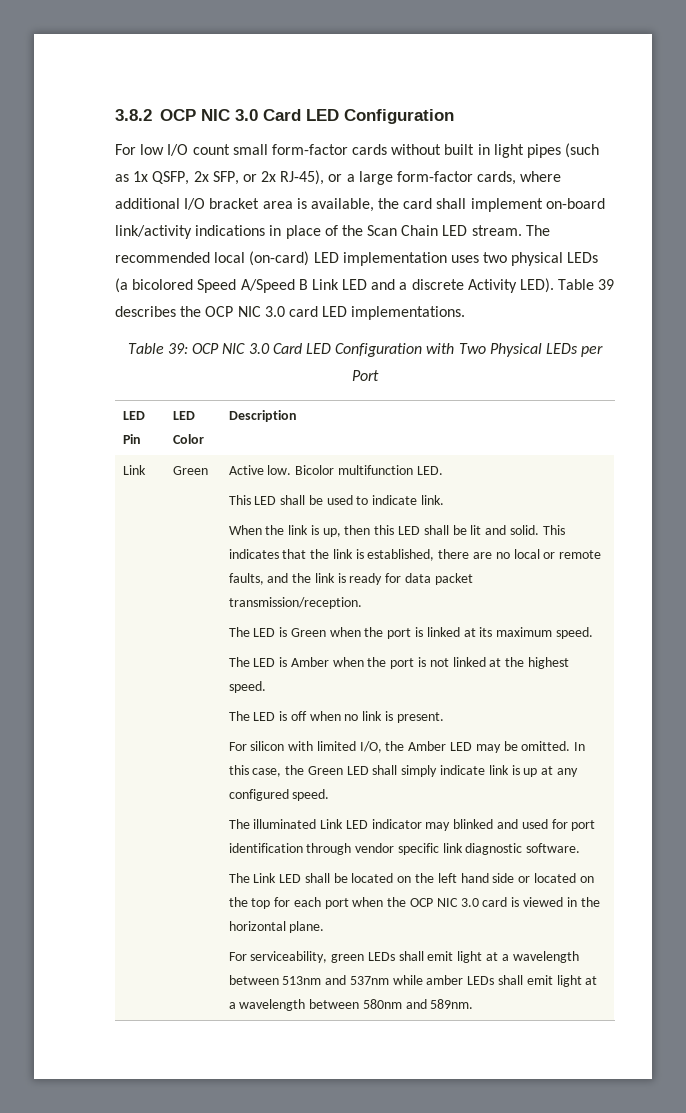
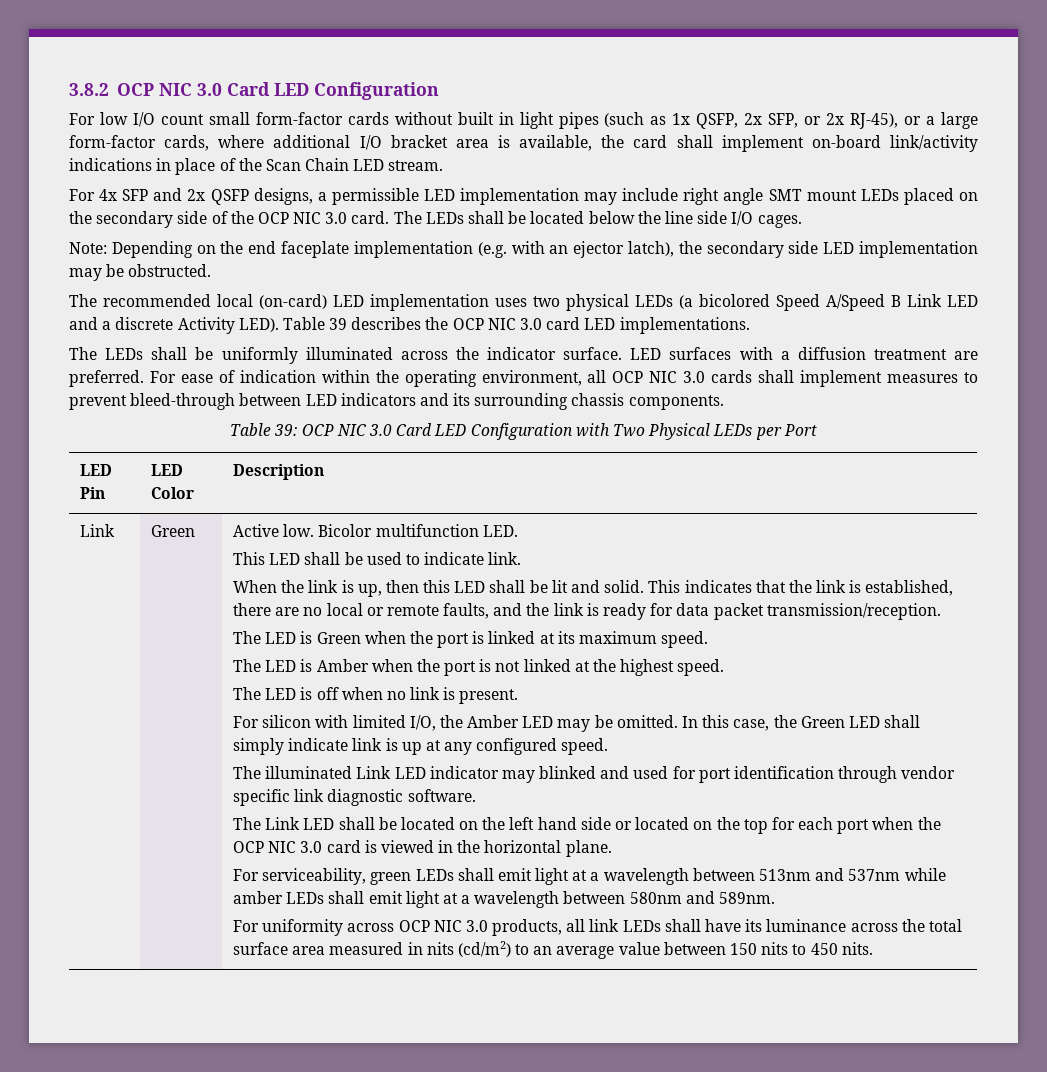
- For low I/O count small form-factor cards without built in light pipes (such as 1x QSFP, 2x SFP, or 2x RJ-45), or a large form-factor cards, where additional I/O bracket area is available, the card shall implement on-board link/activity indications in place of the Scan Chain LED stream. The recommended local (on-card) LED implementation uses two physical LEDs (a bicolored Speed A/Speed B Link LED and a discrete Activity LED).
+ For low I/O count small form-factor cards without built in light pipes (such as 1x QSFP, 2x SFP, or 2x RJ-45), or a large form-factor cards, where additional I/O bracket area is available, the card shall implement on-board link/activity indications in place of the Scan Chain LED stream.
+ For 4x SFP and 2x QSFP designs, a permissible LED implementation may include right angle SMT mount LEDs placed on the secondary side of the OCP NIC 3.0 card. The LEDs shall be located below the line side I/O cages.
+ Note: Depending on the end faceplate implementation (e.g. with an ejector latch), the secondary side LED implementation may be obstructed.
+ The recommended local (on-card) LED implementation uses two physical LEDs (a bicolored Speed A/Speed B Link LED and a discrete Activity LED).
+ The LEDs shall be uniformly illuminated across the indicator surface. LED surfaces with a diffusion treatment are preferred. For ease of indication within the operating environment, all OCP NIC 3.0 cards shall implement measures to prevent bleed-through between LED indicators and its surrounding chassis components.
+ For uniformity across OCP NIC 3.0 products, all link LEDs shall have its luminance across the total surface area measured in nits (cd/m2) to an average value between 150 nits to 450 nits.

